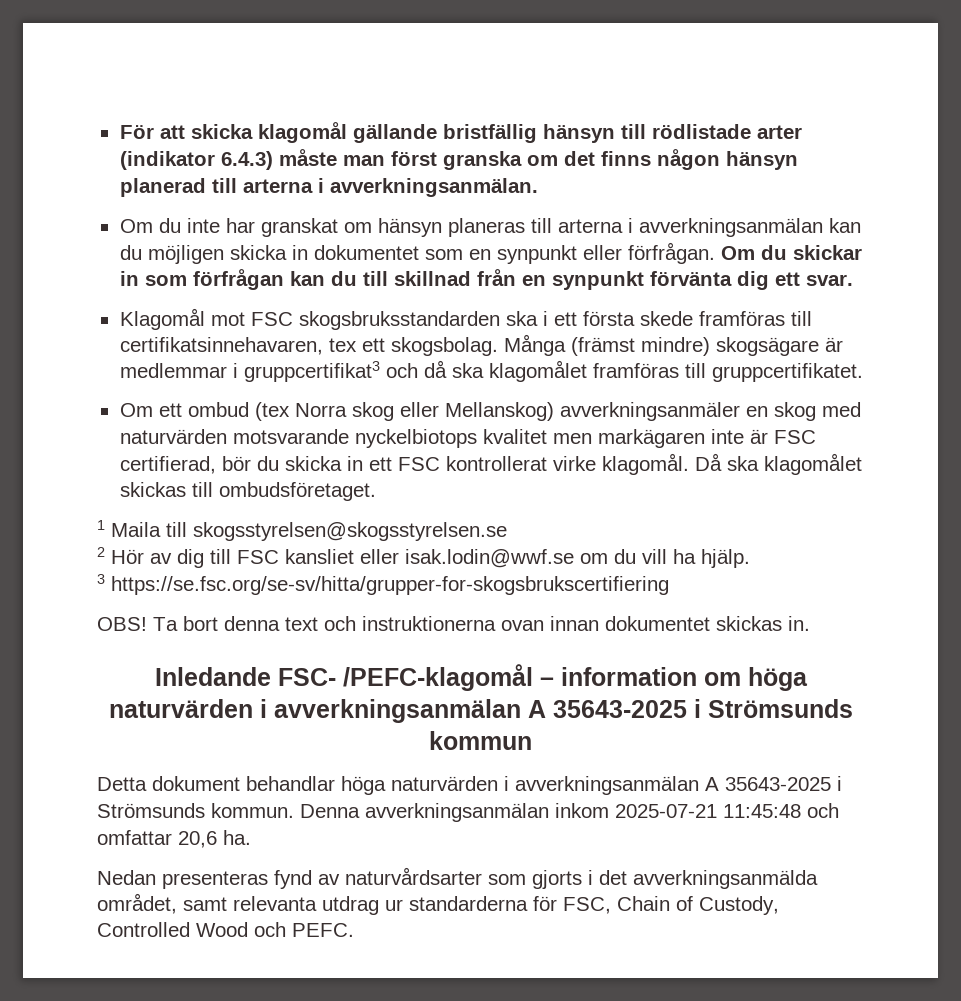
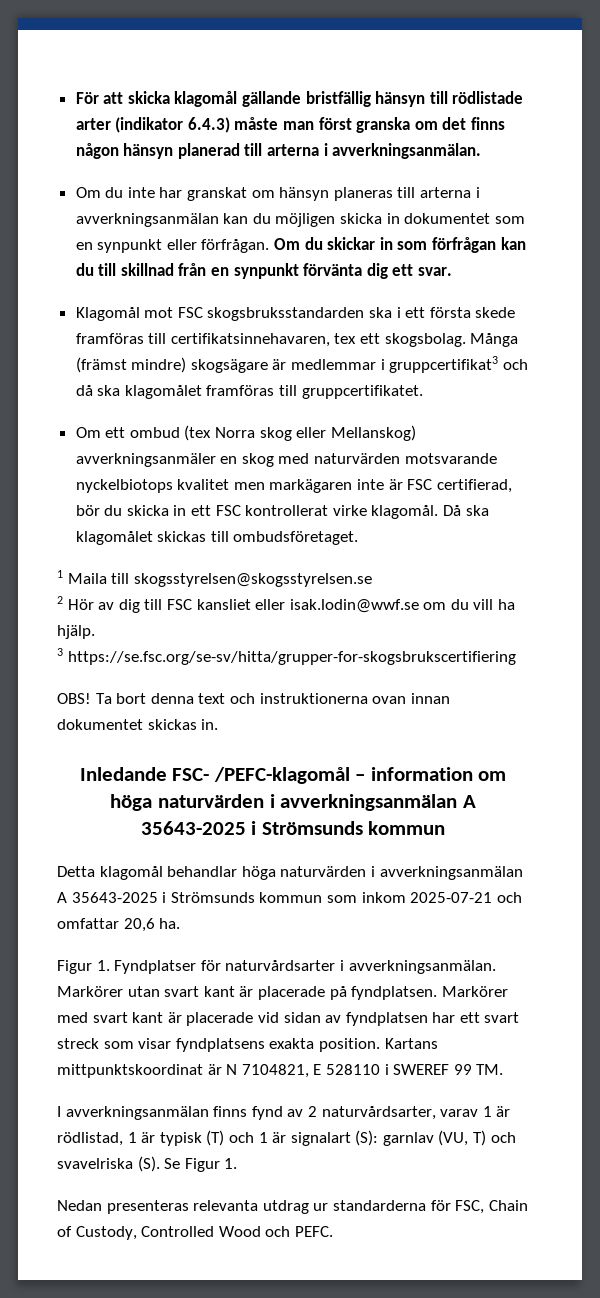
- Detta dokument behandlar höga naturvärden i avverkningsanmälan A 35643-2025 i Strömsunds kommun. Denna avverkningsanmälan inkom 2025-07-21 11:45:48 och omfattar 20,6 ha.
+ Detta klagomål behandlar höga naturvärden i avverkningsanmälan A 35643-2025 i Strömsunds kommun som inkom 2025-07-21 och omfattar 20,6 ha.
- Nedan presenteras fynd av naturvårdsarter som gjorts i det avverkningsanmälda området, samt relevanta utdrag ur standarderna för FSC, Chain of Custody, Controlled Wood och PEFC.
+ Figur 1. Fyndplatser för naturvårdsarter i avverkningsanmälan. Markörer utan svart kant är placerade på fyndplatsen. Markörer med svart kant är placerade vid sidan av fyndplatsen har ett svart streck som visar fyndplatsens exakta position. Kartans mittpunktskoordinat är N 7104821, E 528110 i SWEREF 99 TM.
+ I avverkningsanmälan finns fynd av 2 naturvårdsarter, varav 1 är rödlistad, 1 är typisk (T) och 1 är signalart (S): garnlav (VU, T) och svavelriska (S). Se Figur 1.
+ Nedan presenteras relevanta utdrag ur standarderna för FSC, Chain of Custody, Controlled Wood och PEFC.

